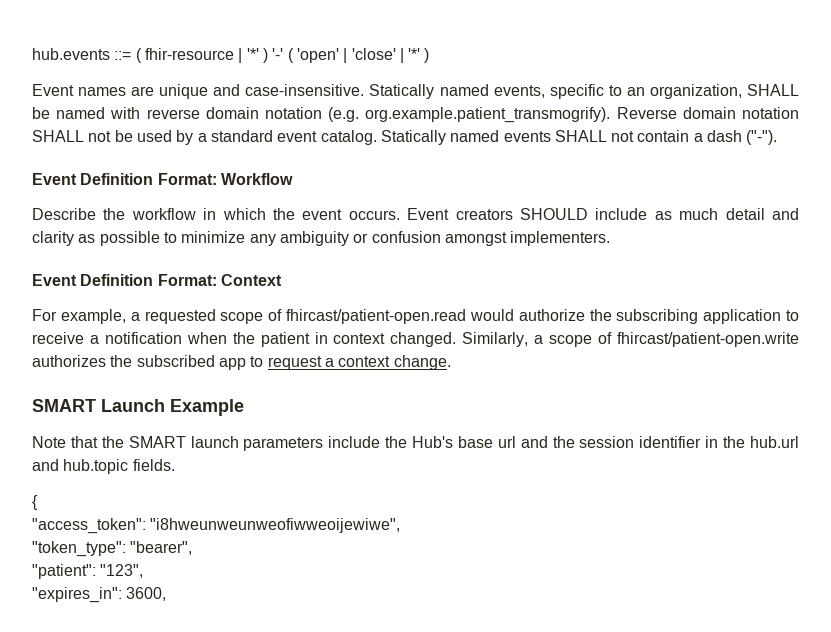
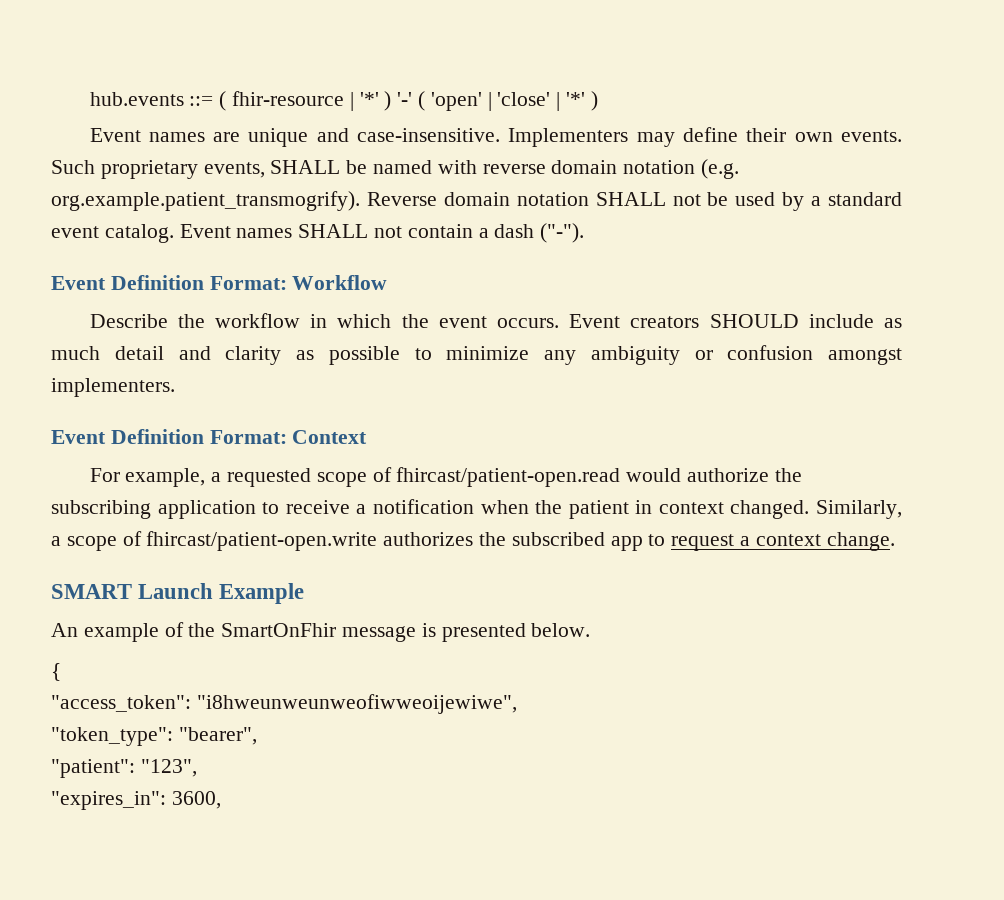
- Statically named events, specific to an organization, SHALL be named with reverse domain notation (e.g. org.example.patient_transmogrify). Reverse domain notation SHALL not be used by a standard event catalog.
+ Implementers may define their own events. Such proprietary events, SHALL be named with reverse domain notation (e.g. org.example.patient_transmogrify). Reverse domain notation SHALL not be used by a standard event catalog.
- Statically named events SHALL not contain a dash ("-").
+ Event names SHALL not contain a dash ("-").
- Note that the SMART launch parameters include the Hub's base url and the session identifier in the hub.url and hub.topic fields.
+ An example of the SmartOnFhir message is presented below.

